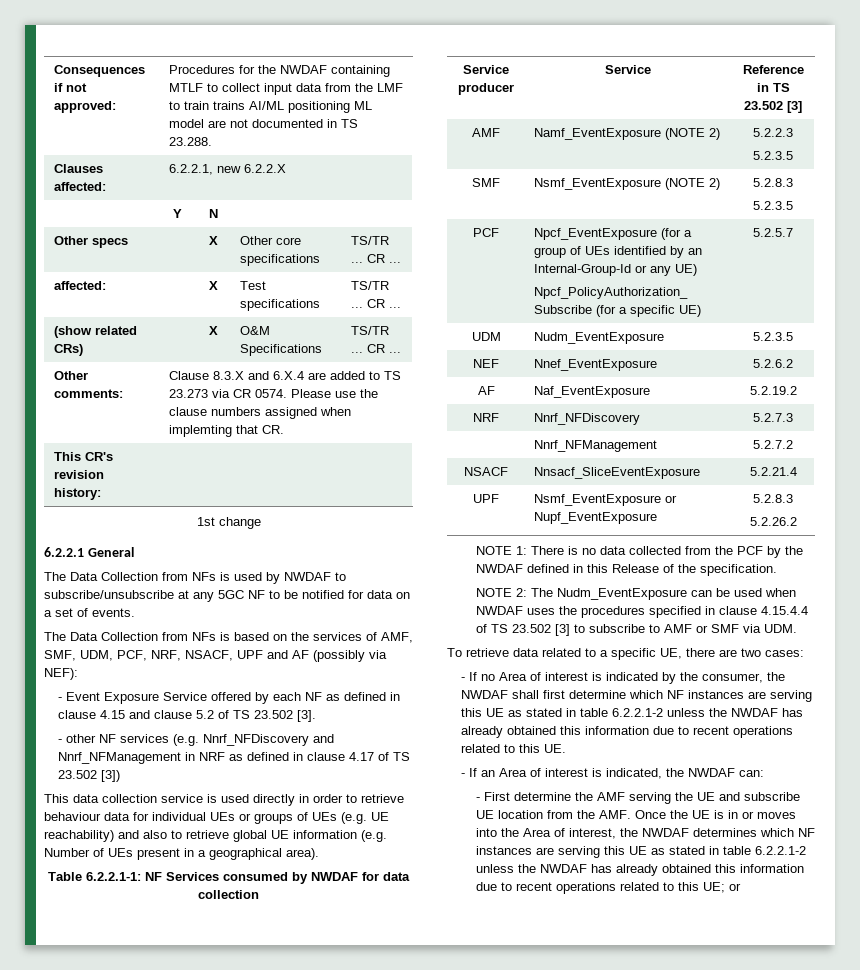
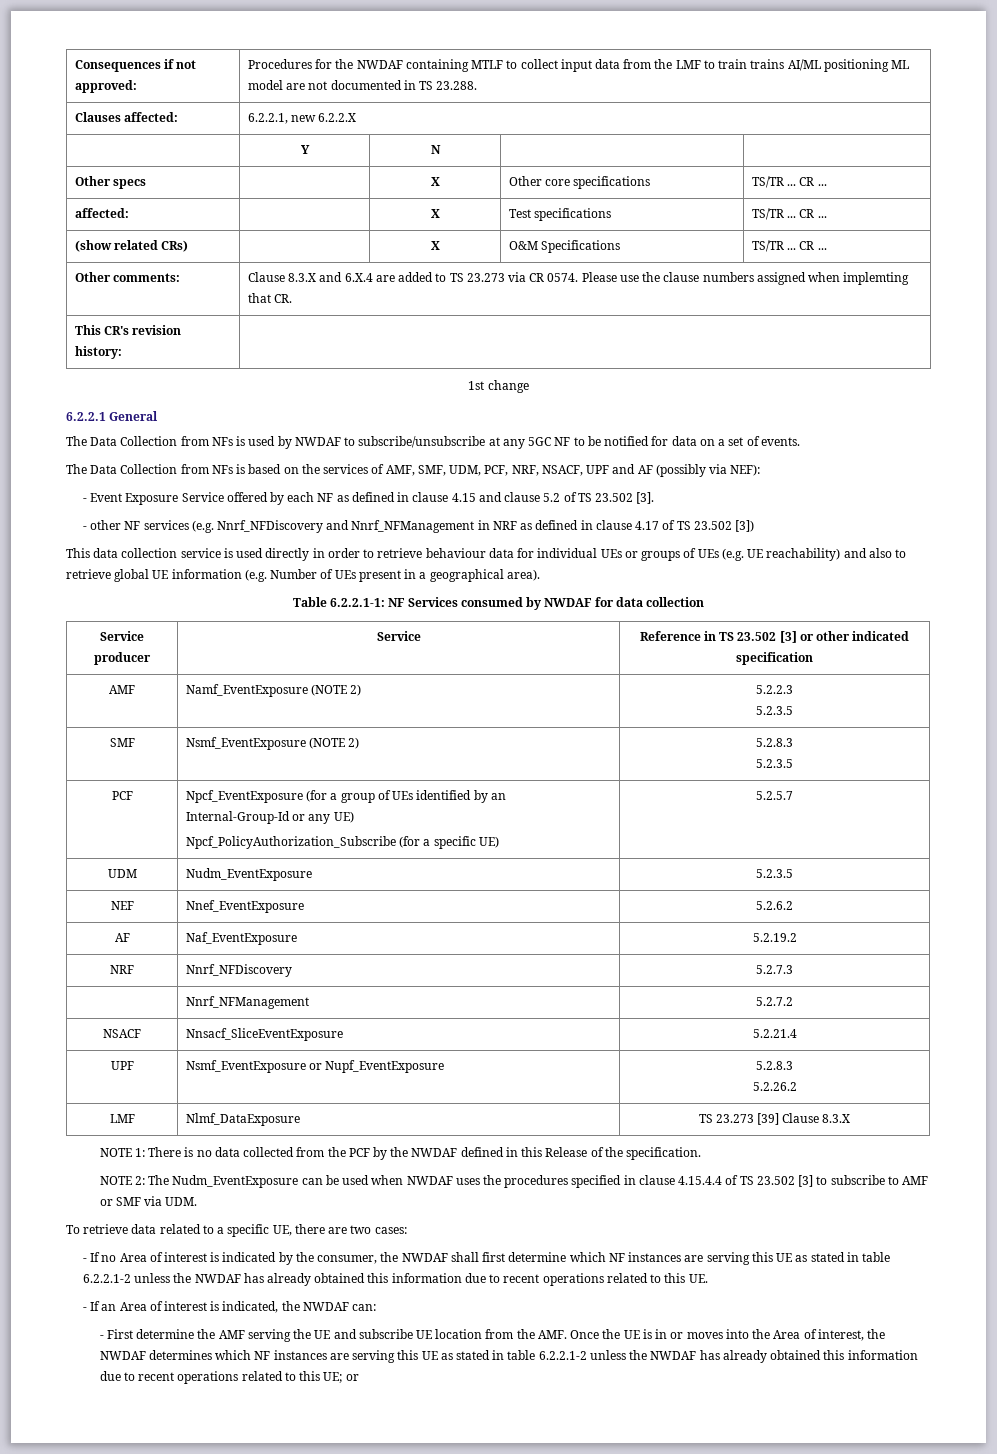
- Service producer | Service | Reference in TS 23.502 [3]
+ Service producer | Service | Reference in TS 23.502 [3] or other indicated specification
+ LMF | Nlmf_DataExposure | TS 23.273 [39] Clause 8.3.X

